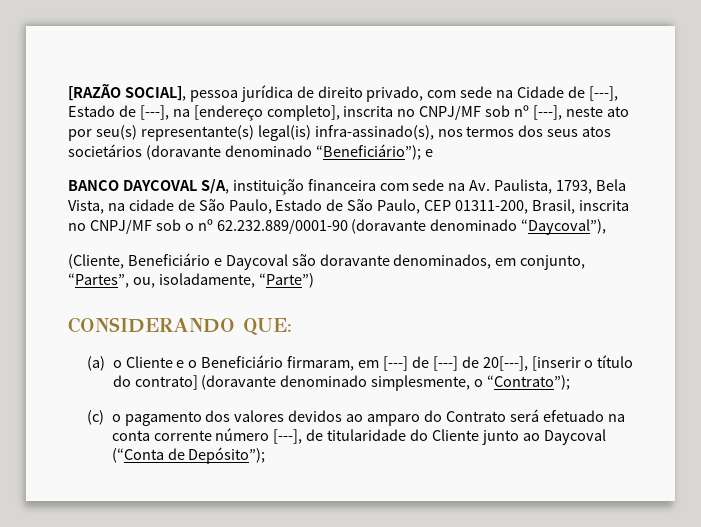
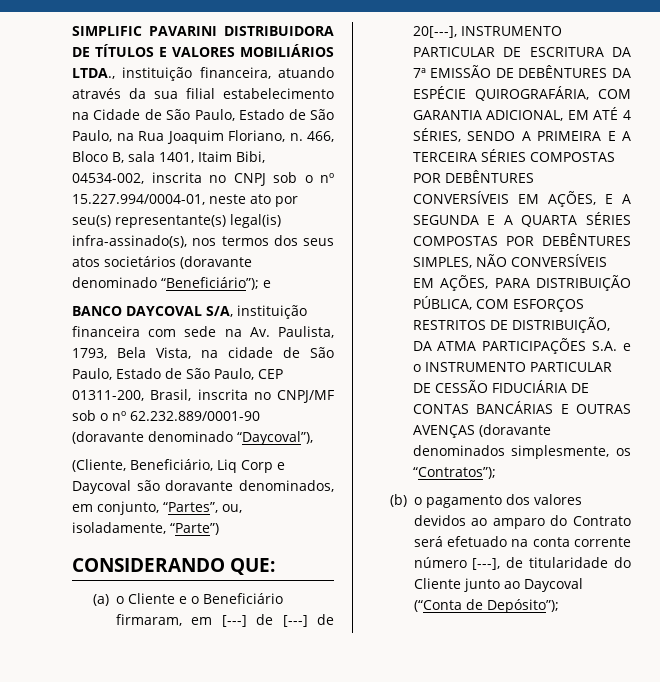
- [RAZÃO SOCIAL], pessoa jurídica de direito privado, com sede na Cidade de [---], Estado de [---], na [endereço completo], inscrita no CNPJ/MF sob nº [---], neste ato por seu(s) representante(s) legal(is) infra-assinado(s), nos termos dos seus atos societários (doravante denominado “Beneficiário”); e
+ SIMPLIFIC PAVARINI DISTRIBUIDORA DE TÍTULOS E VALORES MOBILIÁRIOS LTDA., instituição financeira, atuando através da sua filial estabelecimento na Cidade de São Paulo, Estado de São Paulo, na Rua Joaquim Floriano, n. 466, Bloco B, sala 1401, Itaim Bibi, 04534-002, inscrita no CNPJ sob o nº 15.227.994/0004-01, neste ato por seu(s) representante(s) legal(is) infra-assinado(s), nos termos dos seus atos societários (doravante denominado “Beneficiário”); e
- (Cliente, Beneficiário e Daycoval são doravante denominados, em conjunto, “Partes”, ou, isoladamente, “Parte”)
+ (Cliente, Beneficiário, Liq Corp e Daycoval são doravante denominados, em conjunto, “Partes”, ou, isoladamente, “Parte”)
- (a) o Cliente e o Beneficiário firmaram, em [---] de [---] de 20[---], [inserir o título do contrato] (doravante denominado simplesmente, o “Contrato”);
- (c) o pagamento dos valores devidos ao amparo do Contrato será efetuado na conta corrente número [---], de titularidade do Cliente junto ao Daycoval (“Conta de Depósito”);
+ (a) o Cliente e o Beneficiário firmaram, em [---] de [---] de 20[---], INSTRUMENTO PARTICULAR DE ESCRITURA DA 7ª EMISSÃO DE DEBÊNTURES DA ESPÉCIE QUIROGRAFÁRIA, COM GARANTIA ADICIONAL, EM ATÉ 4 SÉRIES, SENDO A PRIMEIRA E A TERCEIRA SÉRIES COMPOSTAS POR DEBÊNTURES CONVERSÍVEIS EM AÇÕES, E A SEGUNDA E A QUARTA SÉRIES COMPOSTAS POR DEBÊNTURES SIMPLES, NÃO CONVERSÍVEIS EM AÇÕES, PARA DISTRIBUIÇÃO PÚBLICA, COM ESFORÇOS RESTRITOS DE DISTRIBUIÇÃO, DA ATMA PARTICIPAÇÕES S.A. e o INSTRUMENTO PARTICULAR DE CESSÃO FIDUCIÁRIA DE CONTAS BANCÁRIAS E OUTRAS AVENÇAS (doravante denominados simplesmente, os “Contratos”);
+ (b) o pagamento dos valores devidos ao amparo do Contrato será efetuado na conta corrente número [---], de titularidade do Cliente junto ao Daycoval (“Conta de Depósito”);

